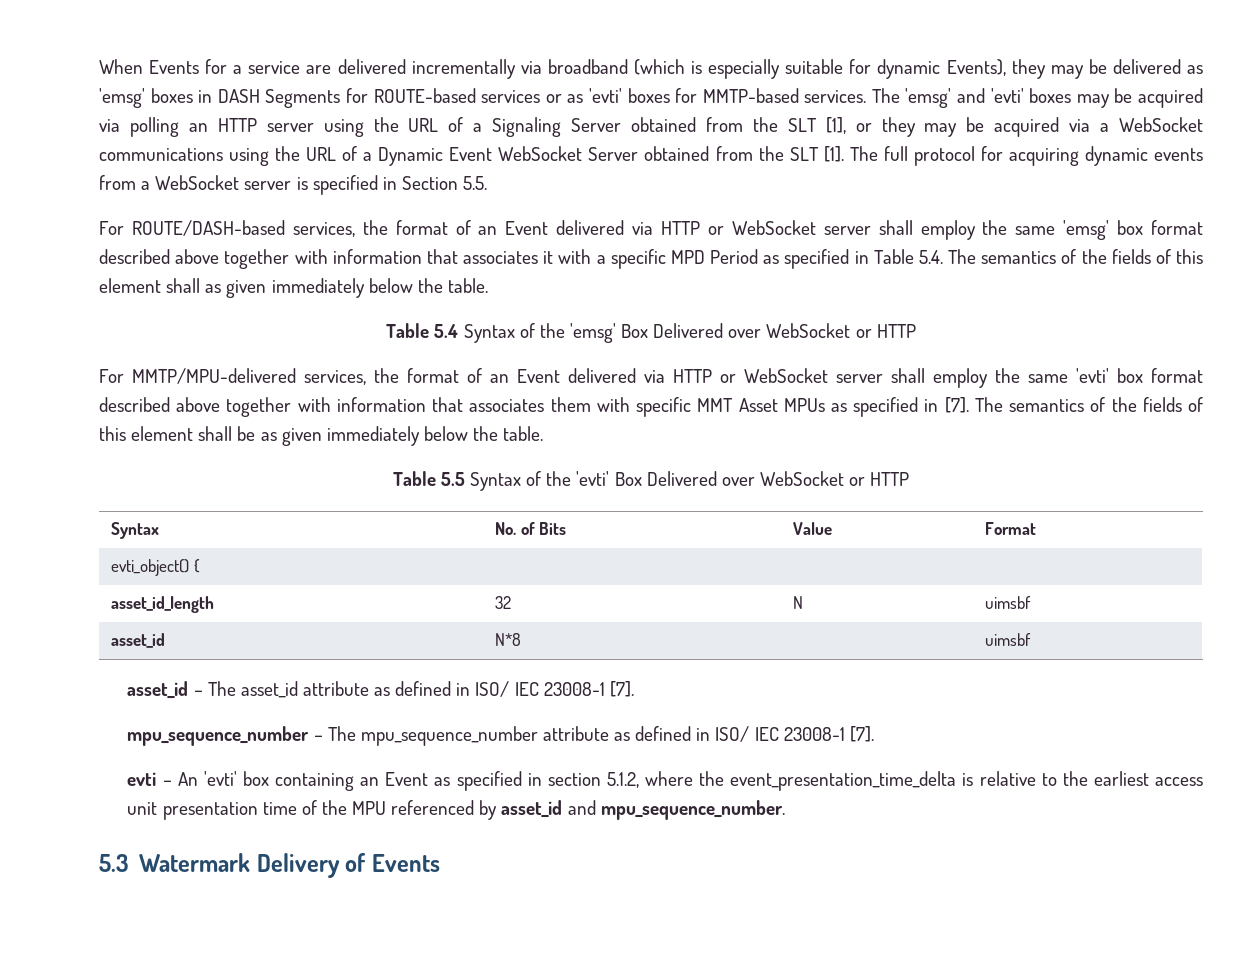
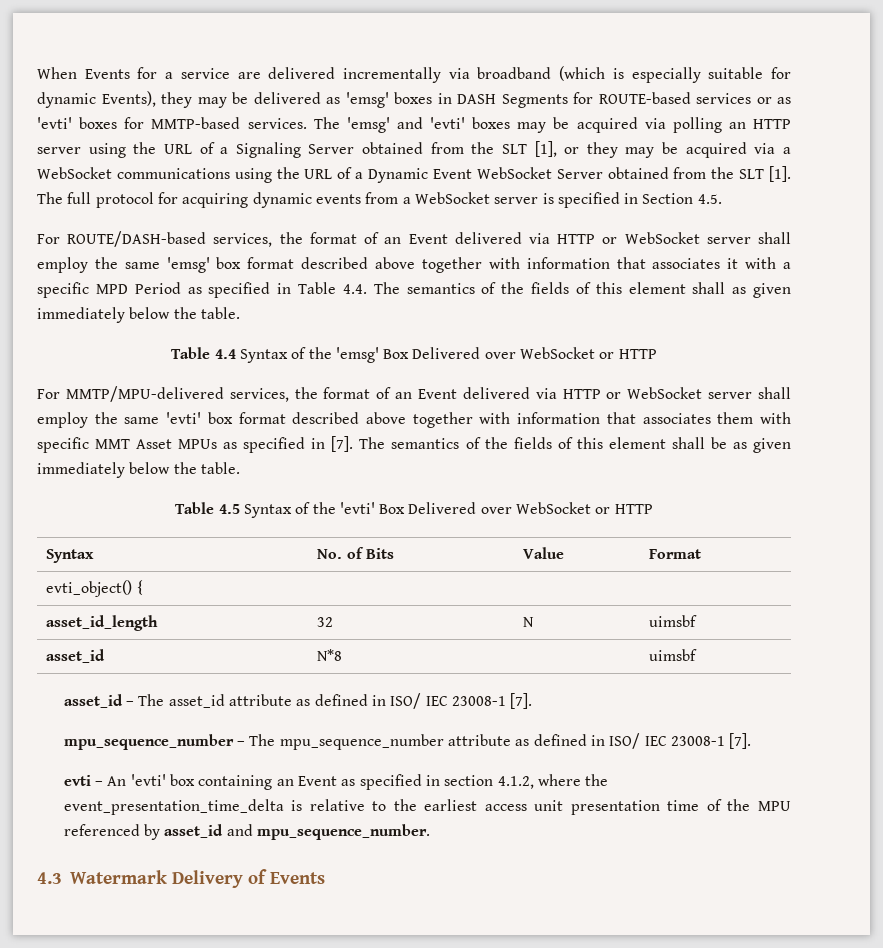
- The full protocol for acquiring dynamic events from a WebSocket server is specified in Section 5.5.
+ The full protocol for acquiring dynamic events from a WebSocket server is specified in Section 4.5.
- For ROUTE/DASH-based services, the format of an Event delivered via HTTP or WebSocket server shall employ the same 'emsg' box format described above together with information that associates it with a specific MPD Period as specified in Table 5.4. The semantics of the fields of this element shall as given immediately below the table.
+ For ROUTE/DASH-based services, the format of an Event delivered via HTTP or WebSocket server shall employ the same 'emsg' box format described above together with information that associates it with a specific MPD Period as specified in Table 4.4. The semantics of the fields of this element shall as given immediately below the table.
- Table 5.4 Syntax of the 'emsg' Box Delivered over WebSocket or HTTP
+ Table 4.4 Syntax of the 'emsg' Box Delivered over WebSocket or HTTP
- Table 5.5 Syntax of the 'evti' Box Delivered over WebSocket or HTTP
+ Table 4.5 Syntax of the 'evti' Box Delivered over WebSocket or HTTP
- evti – An 'evti' box containing an Event as specified in section 5.1.2, where the event_presentation_time_delta is relative to the earliest access unit presentation time of the MPU referenced by asset_id and mpu_sequence_number.
+ evti – An 'evti' box containing an Event as specified in section 4.1.2, where the event_presentation_time_delta is relative to the earliest access unit presentation time of the MPU referenced by asset_id and mpu_sequence_number.
- 5.3 Watermark Delivery of Events
+ 4.3 Watermark Delivery of Events

